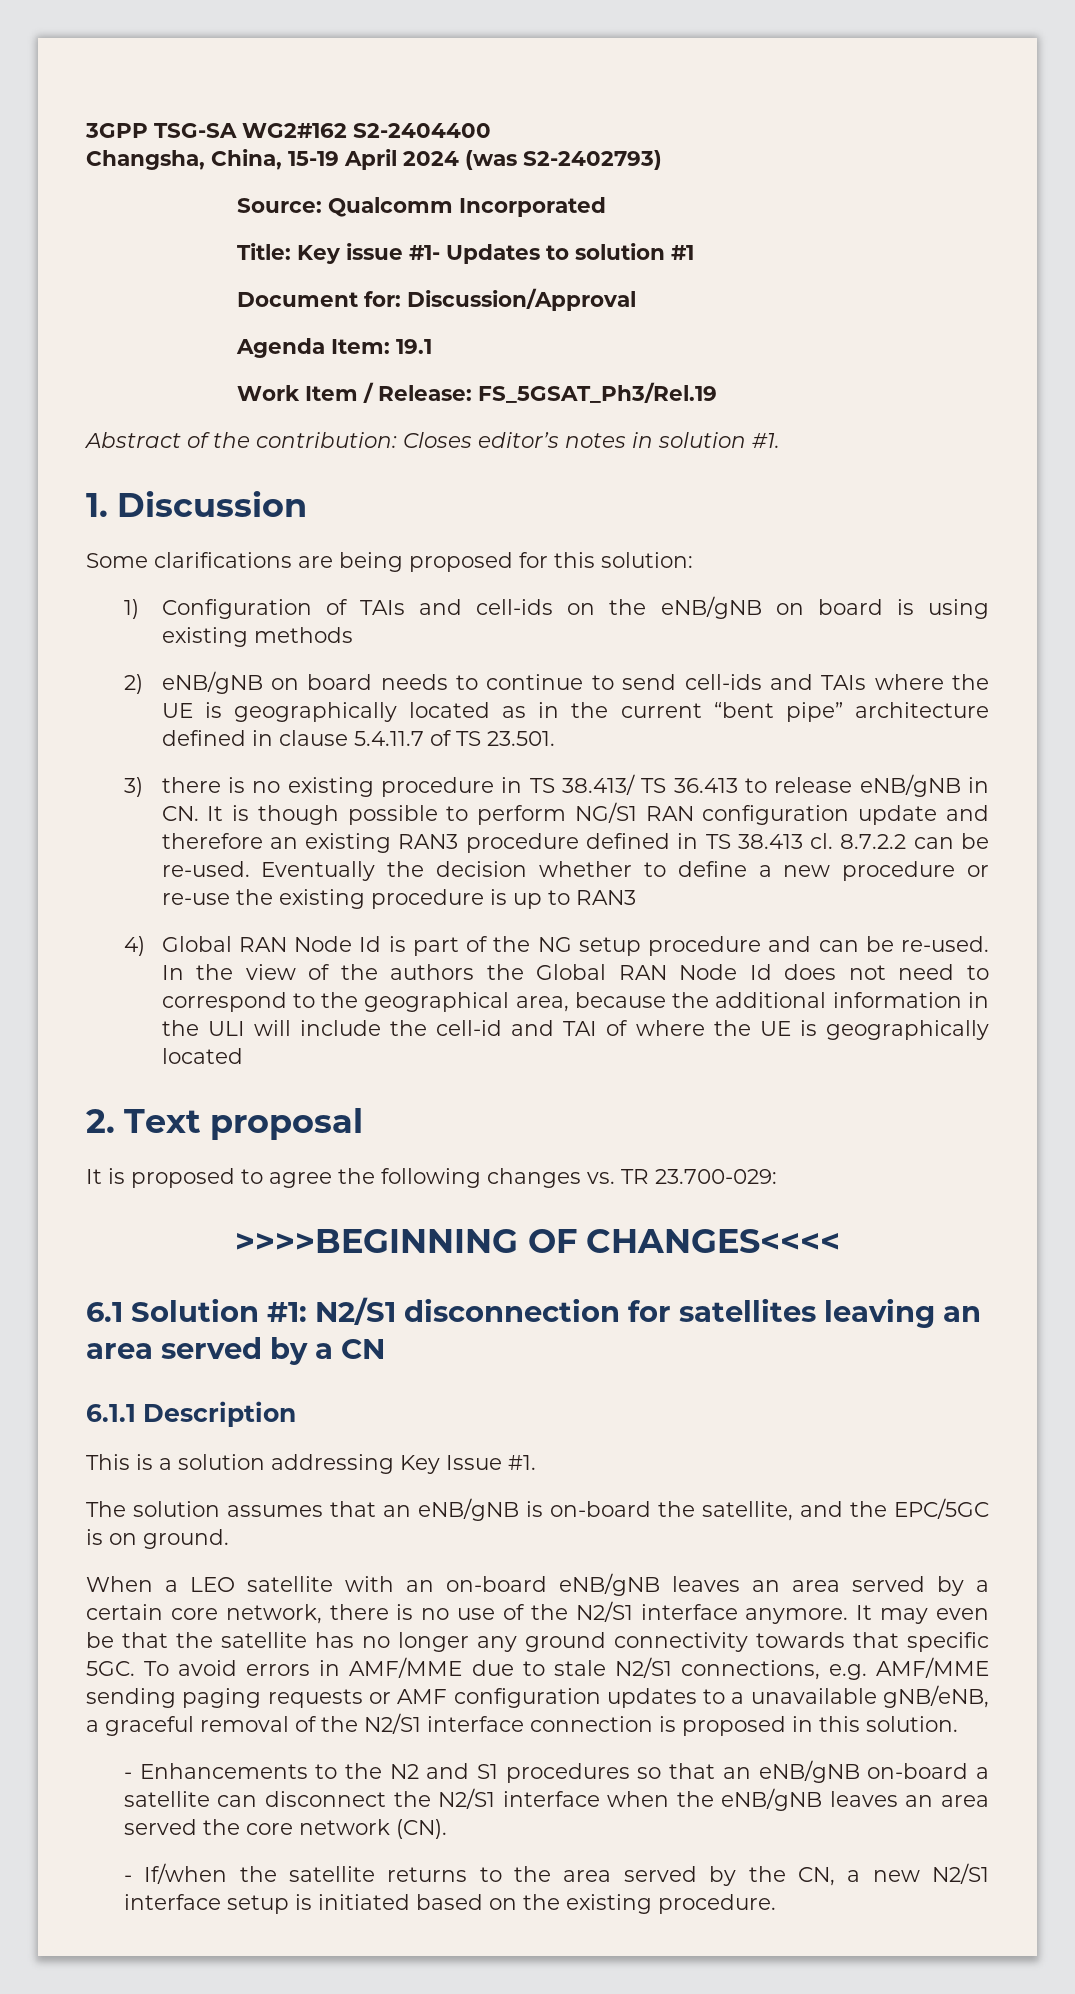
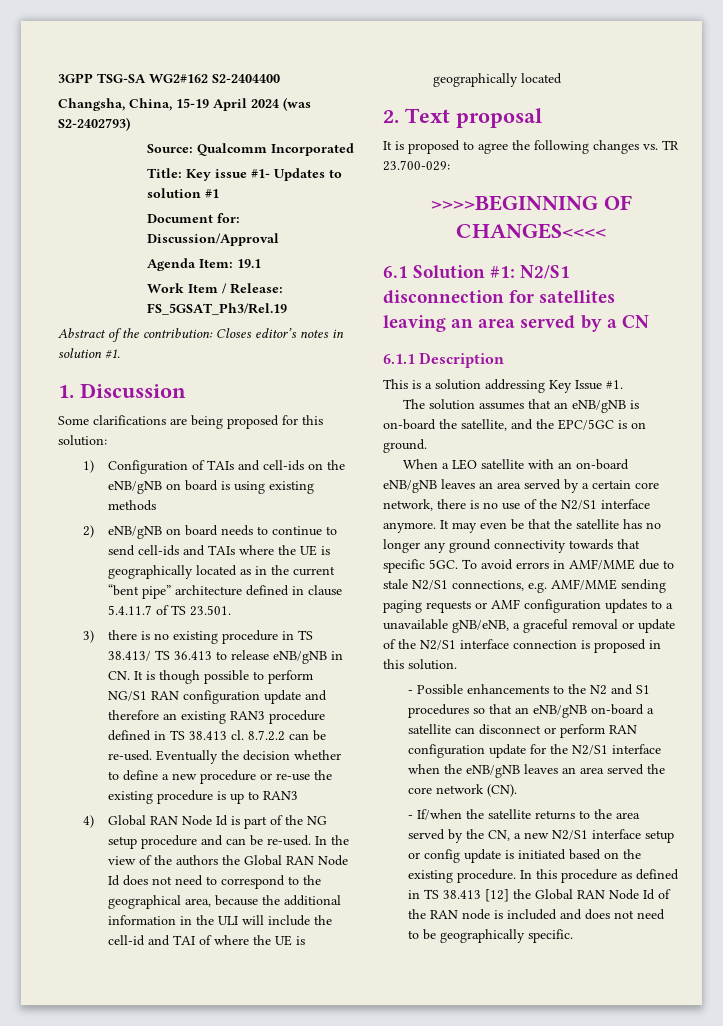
- To avoid errors in AMF/MME due to stale N2/S1 connections, e.g. AMF/MME sending paging requests or AMF configuration updates to a unavailable gNB/eNB, a graceful removal of the N2/S1 interface connection is proposed in this solution.
+ To avoid errors in AMF/MME due to stale N2/S1 connections, e.g. AMF/MME sending paging requests or AMF configuration updates to a unavailable gNB/eNB, a graceful removal or update of the N2/S1 interface connection is proposed in this solution.
- - Enhancements to the N2 and S1 procedures so that an eNB/gNB on-board a satellite can disconnect the N2/S1 interface when the eNB/gNB leaves an area served the core network (CN).
+ - Possible enhancements to the N2 and S1 procedures so that an eNB/gNB on-board a satellite can disconnect or perform RAN configuration update for the N2/S1 interface when the eNB/gNB leaves an area served the core network (CN).
- - If/when the satellite returns to the area served by the CN, a new N2/S1 interface setup is initiated based on the existing procedure.
+ - If/when the satellite returns to the area served by the CN, a new N2/S1 interface setup or config update is initiated based on the existing procedure.
+ In this procedure as defined in TS 38.413 [12] the Global RAN Node Id of the RAN node is included and does not need to be geographically specific.

